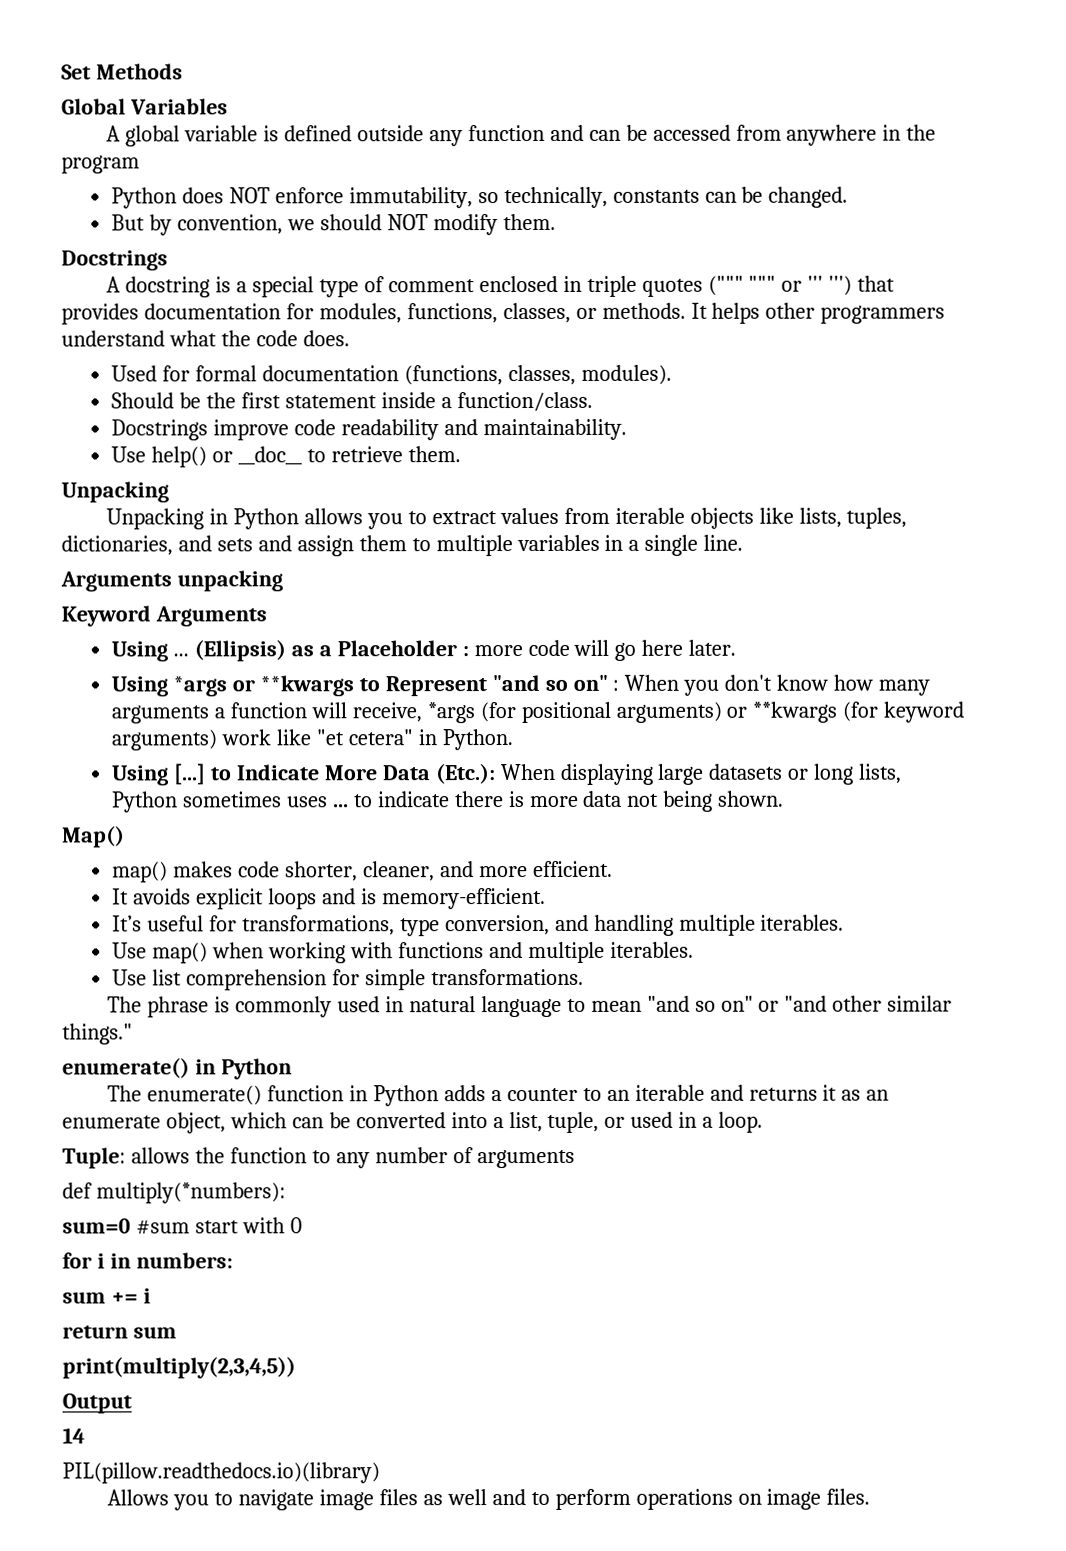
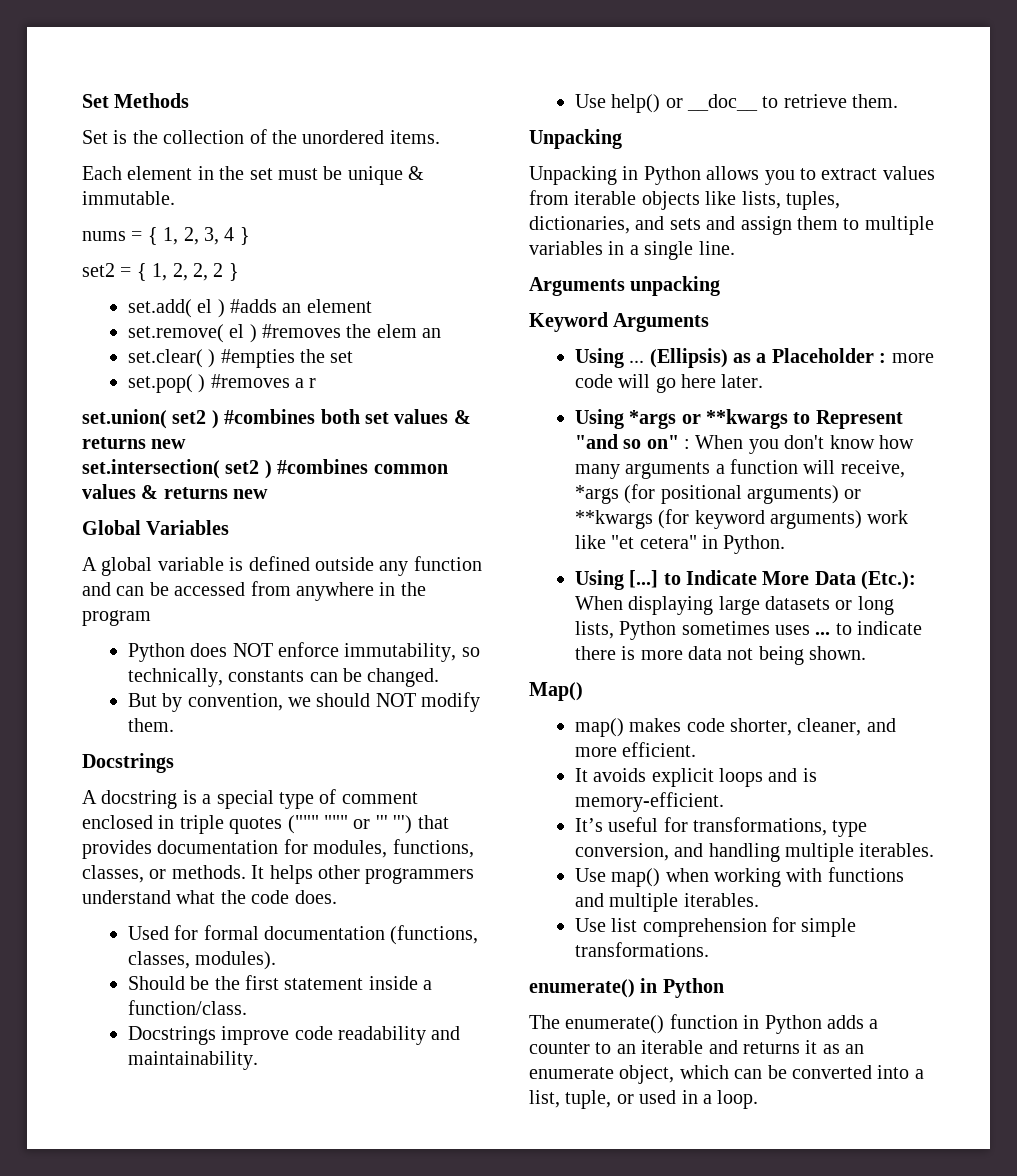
+ Set is the collection of the unordered items.
+ Each element in the set must be unique & immutable.
+ nums = { 1, 2, 3, 4 }
+ set2 = { 1, 2, 2, 2 }
+ set.add( el ) #adds an element
+ set.remove( el ) #removes the elem an
+ set.clear( ) #empties the set
+ set.pop( ) #removes a r
+ set.union( set2 ) #combines both set values & returns new
+ set.intersection( set2 ) #combines common values & returns new
- The phrase is commonly used in natural language to mean "and so on" or "and other similar things."
- Tuple: allows the function to any number of arguments
- def multiply(*numbers):
- sum=0 #sum start with 0
- for i in numbers:
- sum += i
- return sum
- print(multiply(2,3,4,5))
- Output
- 14
- PIL(pillow.readthedocs.io)(library)
- Allows you to navigate image files as well and to perform operations on image files.

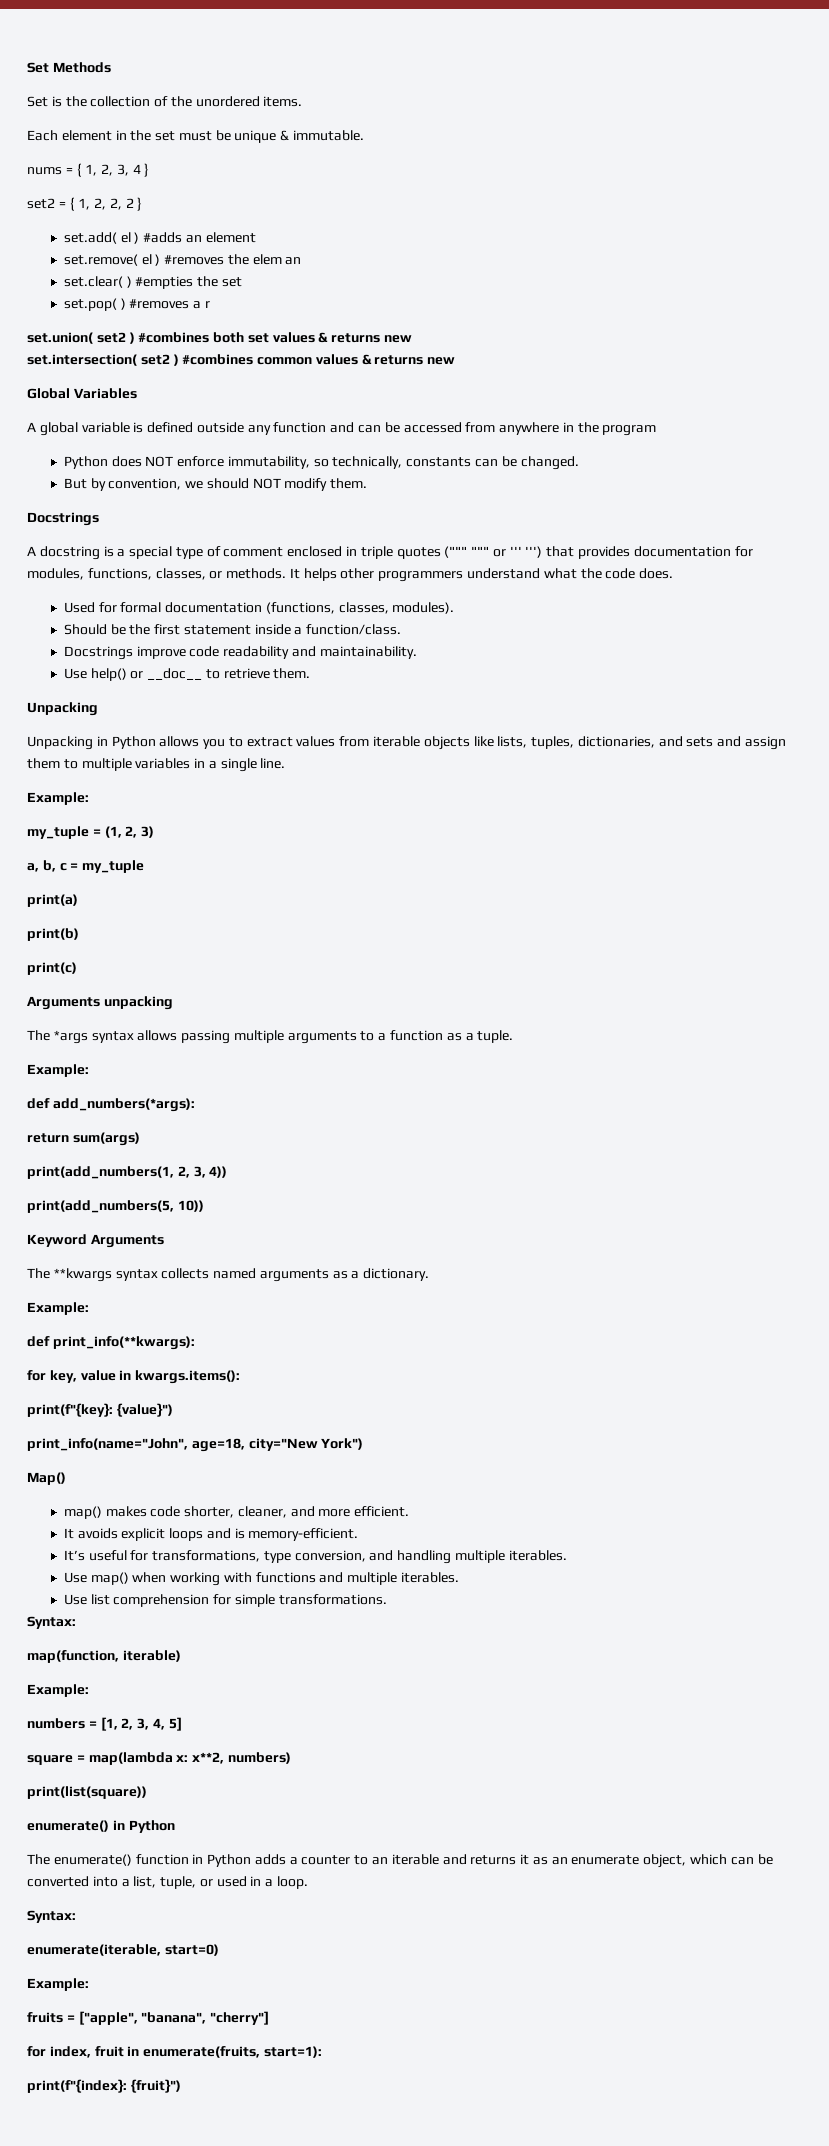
  Unpacking in Python allows you to extract values from iterable objects like lists, tuples, dictionaries, and sets and assign them to multiple variables in a single line.
+ Example:
+ my_tuple = (1, 2, 3)
+ a, b, c = my_tuple
+ print(a)
+ print(b)
+ print(c)
  Arguments unpacking
+ The *args syntax allows passing multiple arguments to a function as a tuple.
+ Example:
+ def add_numbers(*args):
+ return sum(args)
+ print(add_numbers(1, 2, 3, 4))
+ print(add_numbers(5, 10))
  Keyword Arguments
- Using ... (Ellipsis) as a Placeholder : more code will go here later.
- Using *args or **kwargs to Represent "and so on" : When you don't know how many arguments a function will receive, *args (for positional arguments) or **kwargs (for keyword arguments) work like "et cetera" in Python.
- Using [...] to Indicate More Data (Etc.): When displaying large datasets or long lists, Python sometimes uses ... to indicate there is more data not being shown.
+ The **kwargs syntax collects named arguments as a dictionary.
+ Example:
+ def print_info(**kwargs):
+ for key, value in kwargs.items():
+ print(f"{key}: {value}")
+ print_info(name="John", age=18, city="New York")
  Use list comprehension for simple transformations.
+ Syntax:
+ map(function, iterable)
+ Example:
+ numbers = [1, 2, 3, 4, 5]
+ square = map(lambda x: x**2, numbers)
+ print(list(square))
  The enumerate() function in Python adds a counter to an iterable and returns it as an enumerate object, which can be converted into a list, tuple, or used in a loop.
+ Syntax:
+ enumerate(iterable, start=0)
+ Example:
+ fruits = ["apple", "banana", "cherry"]
+ for index, fruit in enumerate(fruits, start=1):
+ print(f"{index}: {fruit}")

